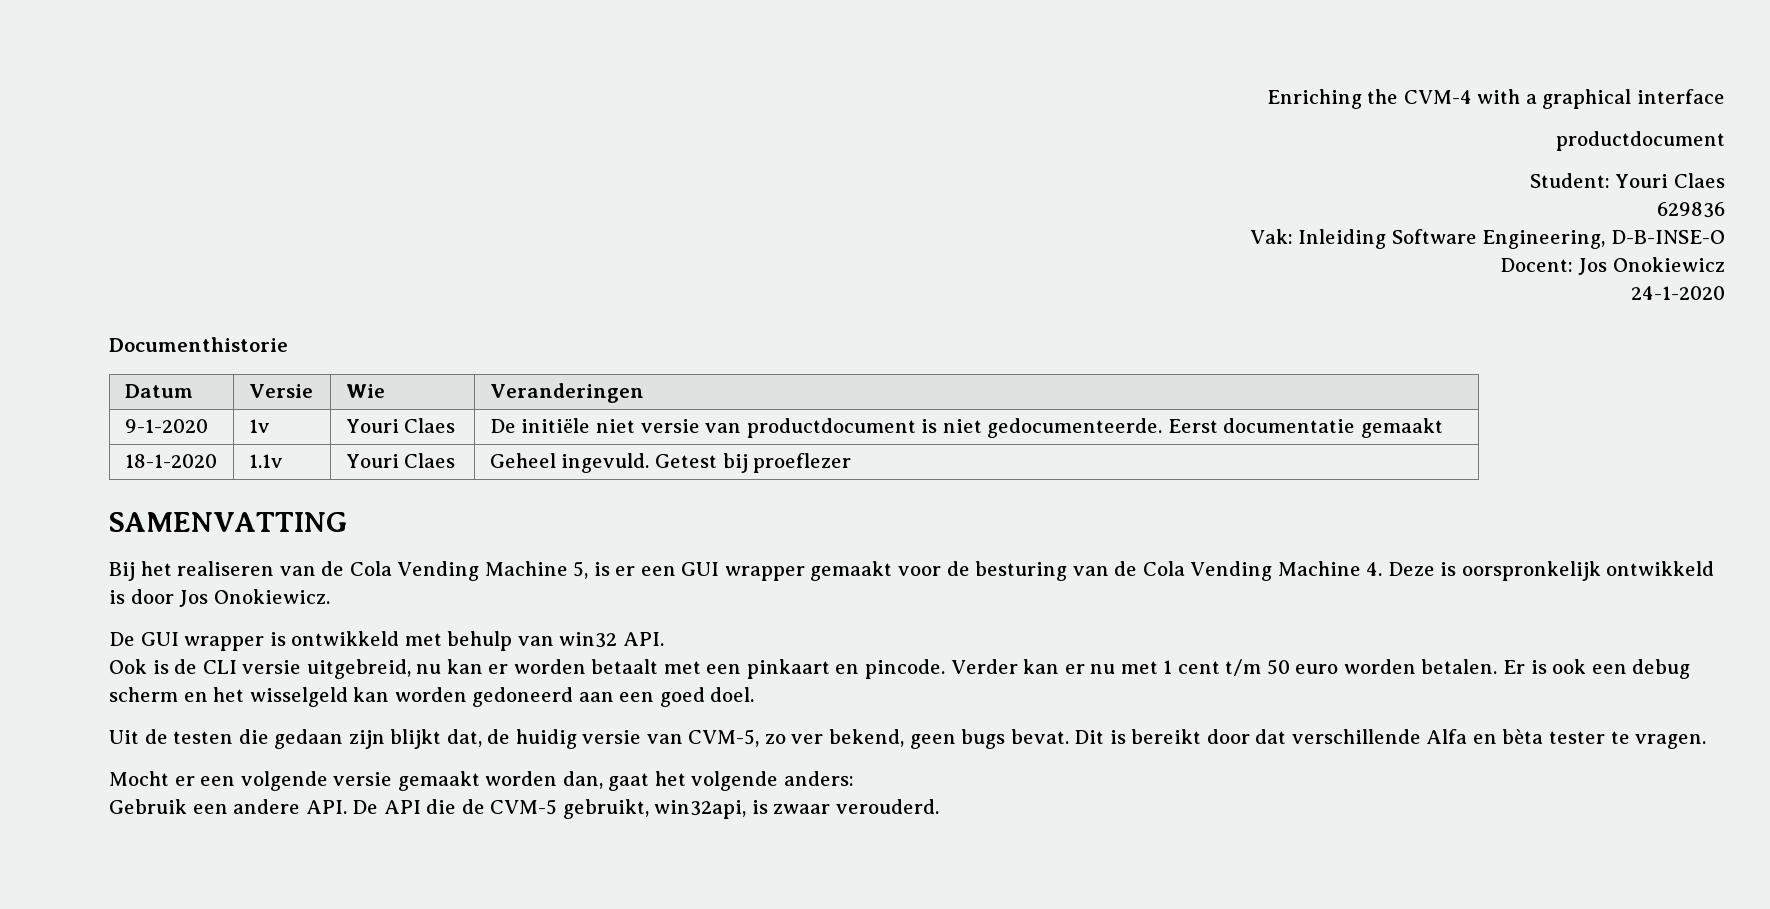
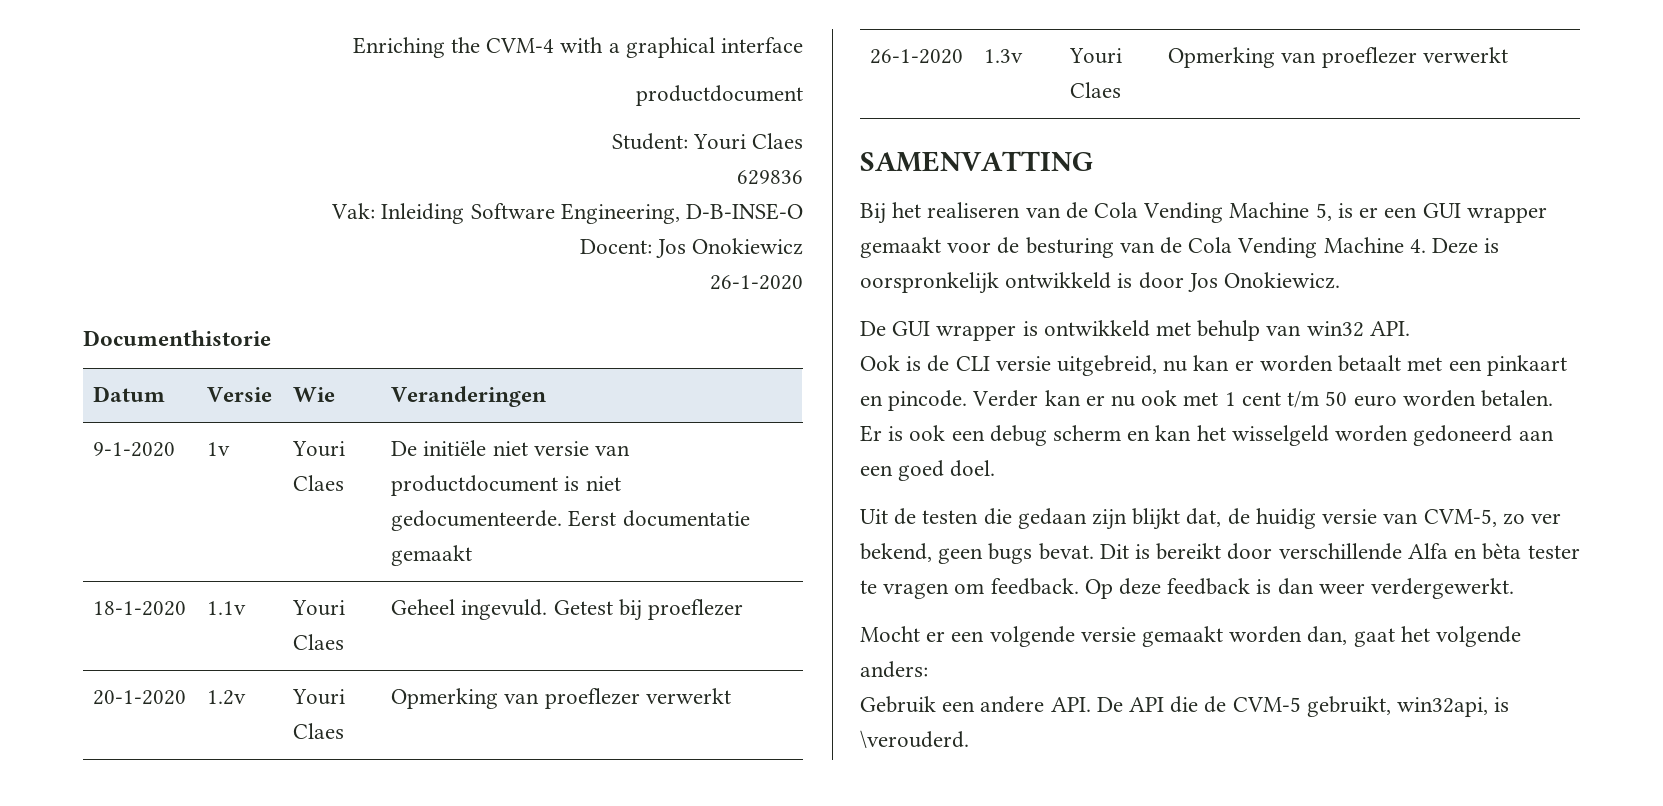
  Docent: Jos Onokiewicz
- 24-1-2020
+ 26-1-2020
+ 20-1-2020 | 1.2v | Youri Claes | Opmerking van proeflezer verwerkt
+ 26-1-2020 | 1.3v | Youri Claes | Opmerking van proeflezer verwerkt
- Verder kan er nu met 1 cent t/m 50 euro worden betalen.
+ Verder kan er nu ook met 1 cent t/m 50 euro worden betalen.
- Er is ook een debug scherm en het wisselgeld kan worden gedoneerd aan een goed doel.
+ Er is ook een debug scherm en kan het wisselgeld worden gedoneerd aan een goed doel.
- Dit is bereikt door dat verschillende Alfa en bèta tester te vragen.
+ Dit is bereikt door verschillende Alfa en bèta tester te vragen om feedback. Op deze feedback is dan weer verdergewerkt.
- Gebruik een andere API. De API die de CVM-5 gebruikt, win32api, is zwaar verouderd.
+ Gebruik een andere API. De API die de CVM-5 gebruikt, win32api, is \verouderd.

